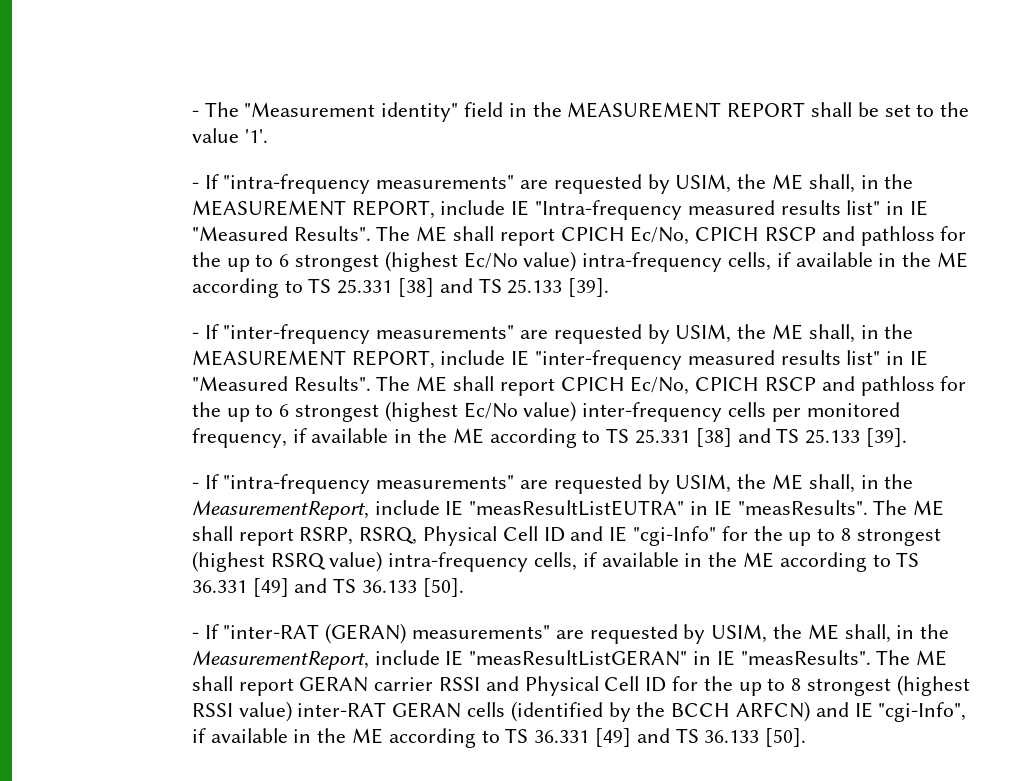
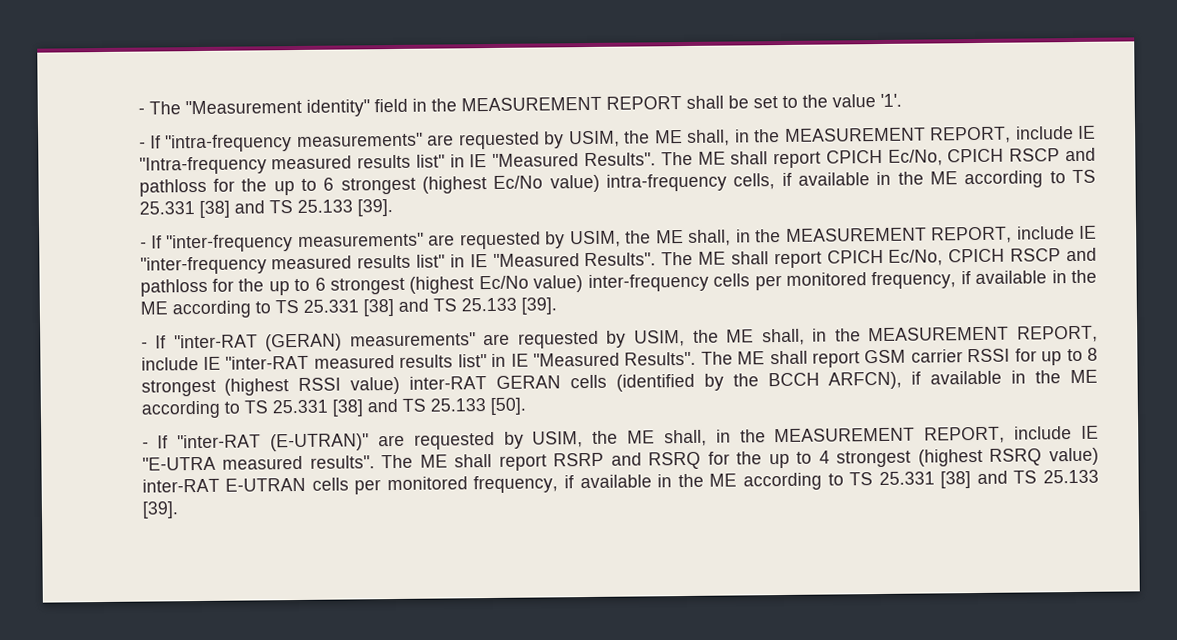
- - If "intra-frequency measurements" are requested by USIM, the ME shall, in the MeasurementReport, include IE "measResultListEUTRA" in IE "measResults". The ME shall report RSRP, RSRQ, Physical Cell ID and IE "cgi-Info" for the up to 8 strongest (highest RSRQ value) intra-frequency cells, if available in the ME according to TS 36.331 [49] and TS 36.133 [50].
- - If "inter-RAT (GERAN) measurements" are requested by USIM, the ME shall, in the MeasurementReport, include IE "measResultListGERAN" in IE "measResults". The ME shall report GERAN carrier RSSI and Physical Cell ID for the up to 8 strongest (highest RSSI value) inter-RAT GERAN cells (identified by the BCCH ARFCN) and IE "cgi-Info", if available in the ME according to TS 36.331 [49] and TS 36.133 [50].
+ - If "inter-RAT (GERAN) measurements" are requested by USIM, the ME shall, in the MEASUREMENT REPORT, include IE "inter-RAT measured results list" in IE "Measured Results". The ME shall report GSM carrier RSSI for up to 8 strongest (highest RSSI value) inter-RAT GERAN cells (identified by the BCCH ARFCN), if available in the ME according to TS 25.331 [38] and TS 25.133 [50].
+ - If "inter-RAT (E-UTRAN)" are requested by USIM, the ME shall, in the MEASUREMENT REPORT, include IE "E-UTRA measured results". The ME shall report RSRP and RSRQ for the up to 4 strongest (highest RSRQ value) inter-RAT E-UTRAN cells per monitored frequency, if available in the ME according to TS 25.331 [38] and TS 25.133 [39].

